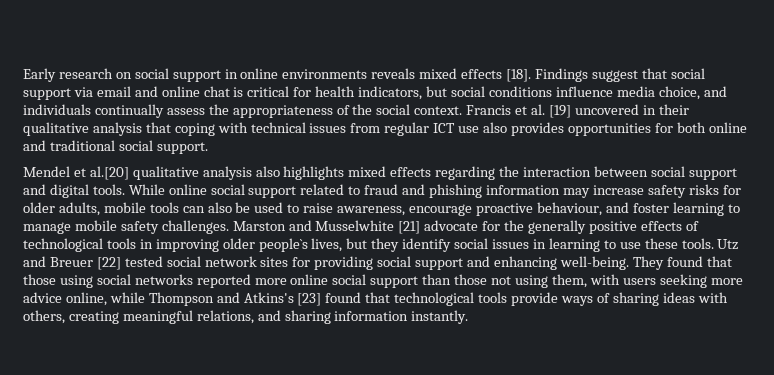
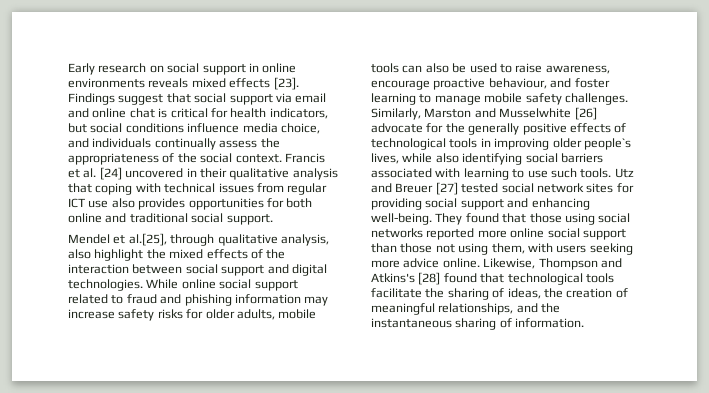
- Early research on social support in online environments reveals mixed effects [18].
+ Early research on social support in online environments reveals mixed effects [23].
- Francis et al. [19] uncovered in their qualitative analysis that coping with technical issues from regular ICT use also provides opportunities for both online and traditional social support.
+ Francis et al. [24] uncovered in their qualitative analysis that coping with technical issues from regular ICT use also provides opportunities for both online and traditional social support.
- Mendel et al.[20] qualitative analysis also highlights mixed effects regarding the interaction between social support and digital tools.
+ Mendel et al.[25], through qualitative analysis, also highlight the mixed effects of the interaction between social support and digital technologies.
- Marston and Musselwhite [21] advocate for the generally positive effects of technological tools in improving older people`s lives, but they identify social issues in learning to use these tools.
+ Similarly, Marston and Musselwhite [26] advocate for the generally positive effects of technological tools in improving older people`s lives, while also identifying social barriers associated with learning to use such tools.
- Utz and Breuer [22] tested social network sites for providing social support and enhancing well-being.
+ Utz and Breuer [27] tested social network sites for providing social support and enhancing well-being.
- They found that those using social networks reported more online social support than those not using them, with users seeking more advice online, while Thompson and Atkins's [23] found that technological tools provide ways of sharing ideas with others, creating meaningful relations, and sharing information instantly.
+ They found that those using social networks reported more online social support than those not using them, with users seeking more advice online. Likewise, Thompson and Atkins's [28] found that technological tools facilitate the sharing of ideas, the creation of meaningful relationships, and the instantaneous sharing of information.

